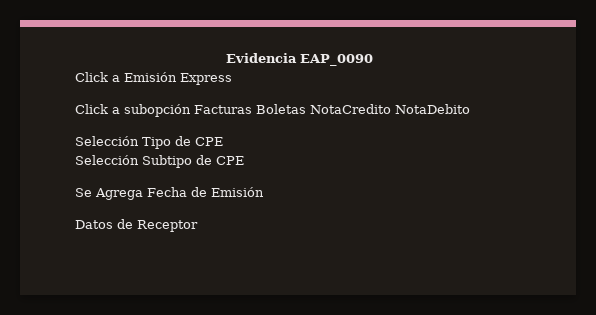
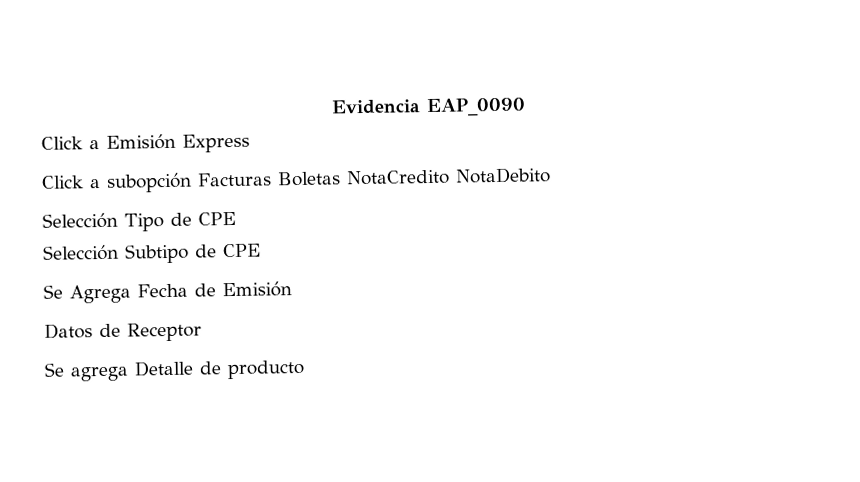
+ Se agrega Detalle de producto

